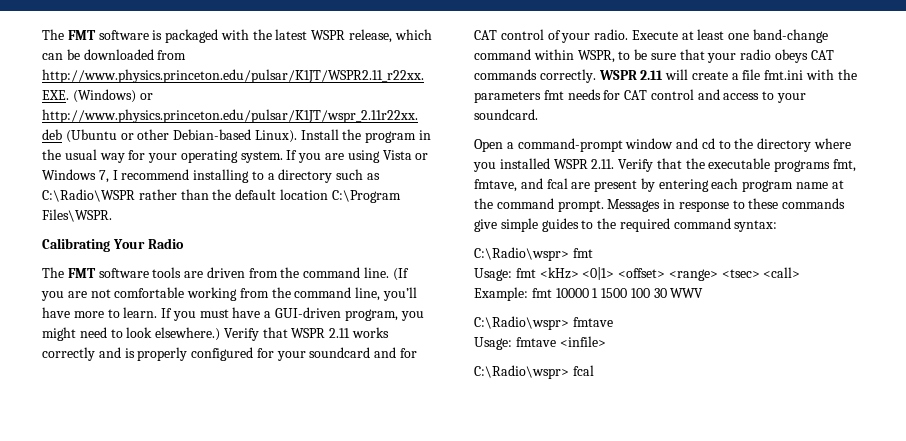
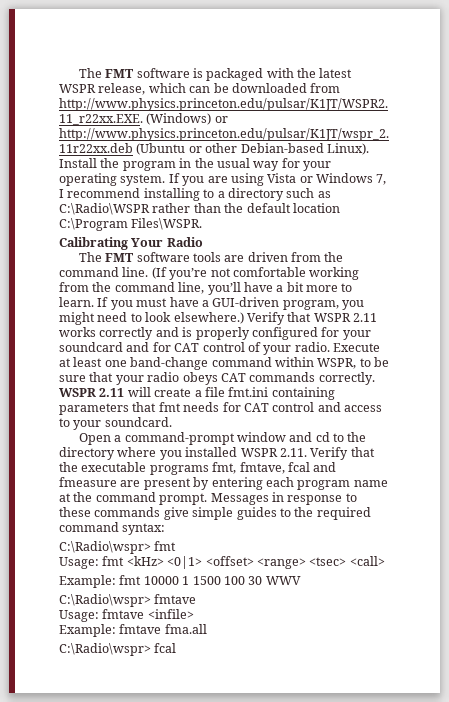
- (If you are not comfortable working from the command line, you’ll have more to learn.
+ (If you’re not comfortable working from the command line, you’ll have a bit more to learn.
- WSPR 2.11 will create a file fmt.ini with the parameters fmt needs for CAT control and access to your soundcard.
+ WSPR 2.11 will create a file fmt.ini containing parameters that fmt needs for CAT control and access to your soundcard.
- Open a command-prompt window and cd to the directory where you installed WSPR 2.11. Verify that the executable programs fmt, fmtave, and fcal are present by entering each program name at the command prompt.
+ Open a command-prompt window and cd to the directory where you installed WSPR 2.11. Verify that the executable programs fmt, fmtave, fcal and fmeasure are present by entering each program name at the command prompt.
+ Example: fmtave fma.all

